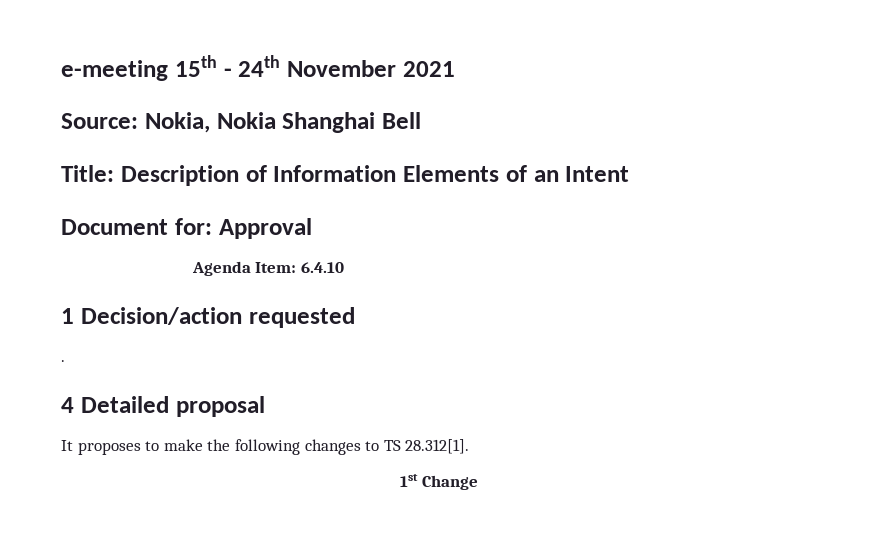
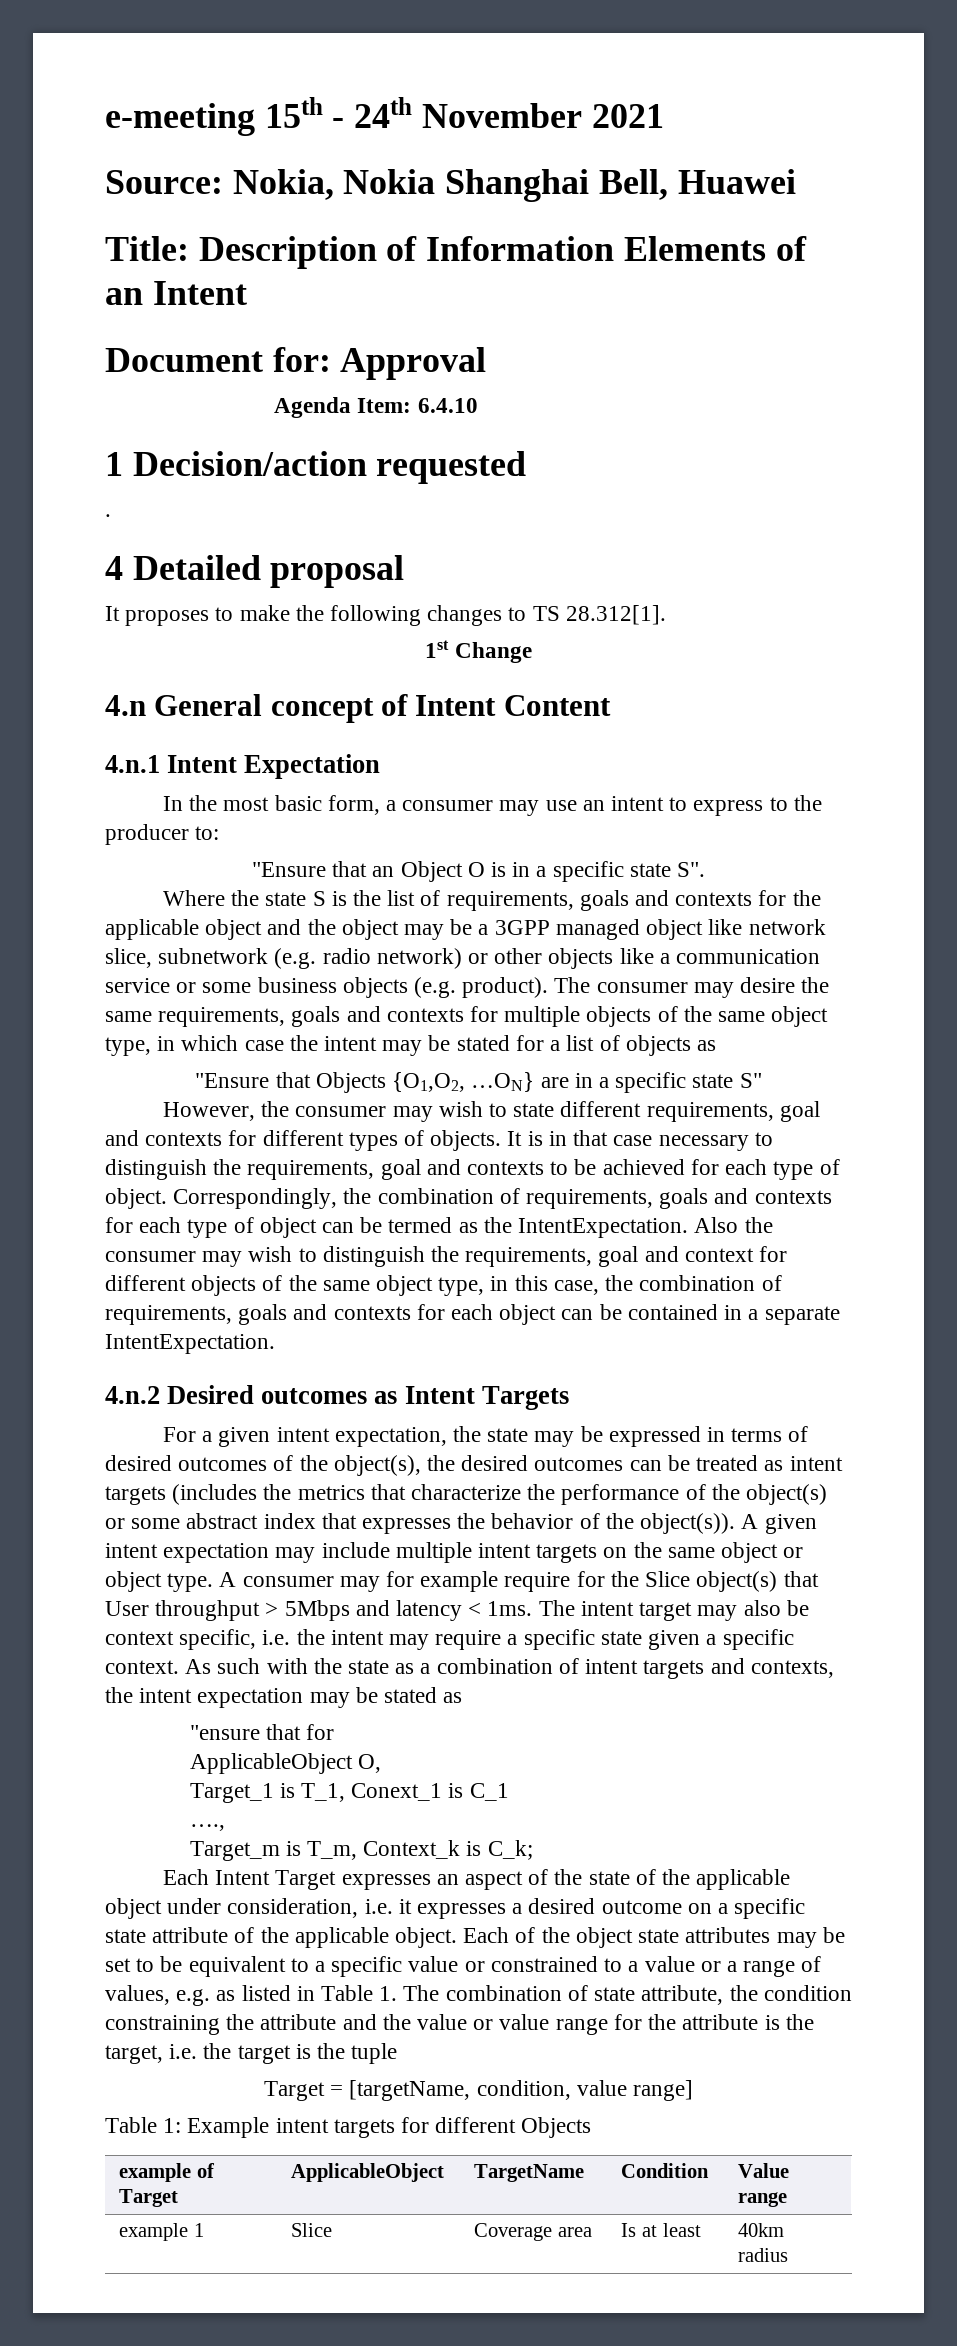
- Source: Nokia, Nokia Shanghai Bell
+ Source: Nokia, Nokia Shanghai Bell, Huawei
+ 4.n General concept of Intent Content
+ 4.n.1 Intent Expectation
+ In the most basic form, a consumer may use an intent to express to the producer to:
+ "Ensure that an Object O is in a specific state S".
+ Where the state S is the list of requirements, goals and contexts for the applicable object and the object may be a 3GPP managed object like network slice, subnetwork (e.g. radio network) or other objects like a communication service or some business objects (e.g. product). The consumer may desire the same requirements, goals and contexts for multiple objects of the same object type, in which case the intent may be stated for a list of objects as
+ "Ensure that Objects {O1,O2, …ON} are in a specific state S"
+ However, the consumer may wish to state different requirements, goal and contexts for different types of objects. It is in that case necessary to distinguish the requirements, goal and contexts to be achieved for each type of object. Correspondingly, the combination of requirements, goals and contexts for each type of object can be termed as the IntentExpectation. Also the consumer may wish to distinguish the requirements, goal and context for different objects of the same object type, in this case, the combination of requirements, goals and contexts for each object can be contained in a separate IntentExpectation.
+ 4.n.2 Desired outcomes as Intent Targets
+ For a given intent expectation, the state may be expressed in terms of desired outcomes of the object(s), the desired outcomes can be treated as intent targets (includes the metrics that characterize the performance of the object(s) or some abstract index that expresses the behavior of the object(s)). A given intent expectation may include multiple intent targets on the same object or object type. A consumer may for example require for the Slice object(s) that User throughput > 5Mbps and latency < 1ms. The intent target may also be context specific, i.e. the intent may require a specific state given a specific context. As such with the state as a combination of intent targets and contexts, the intent expectation may be stated as
+ "ensure that for
+ ApplicableObject O,
+ Target_1 is T_1, Conext_1 is C_1
+ ….,
+ Target_m is T_m, Context_k is C_k;
+ Each Intent Target expresses an aspect of the state of the applicable object under consideration, i.e. it expresses a desired outcome on a specific state attribute of the applicable object. Each of the object state attributes may be set to be equivalent to a specific value or constrained to a value or a range of values, e.g. as listed in Table 1. The combination of state attribute, the condition constraining the attribute and the value or value range for the attribute is the target, i.e. the target is the tuple
+ Target = [targetName, condition, value range]
+ Table 1: Example intent targets for different Objects
+ example of Target | ApplicableObject | TargetName | Condition | Value range
+ example 1 | Slice | Coverage area | Is at least | 40km radius

